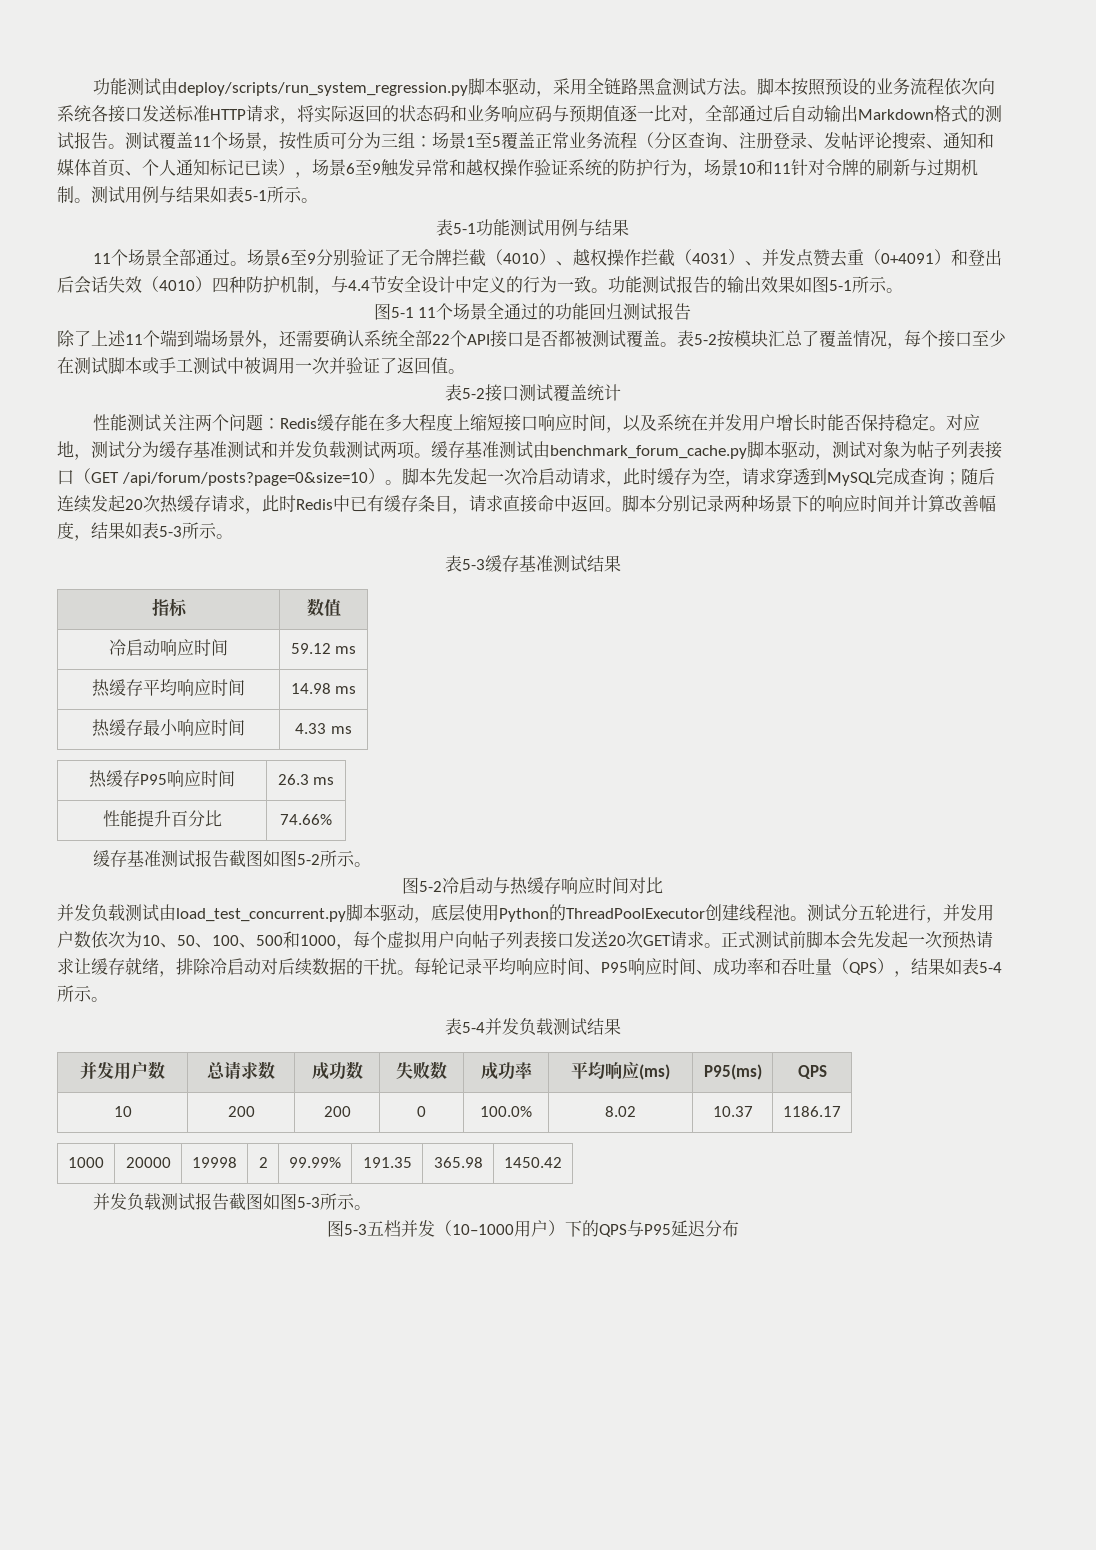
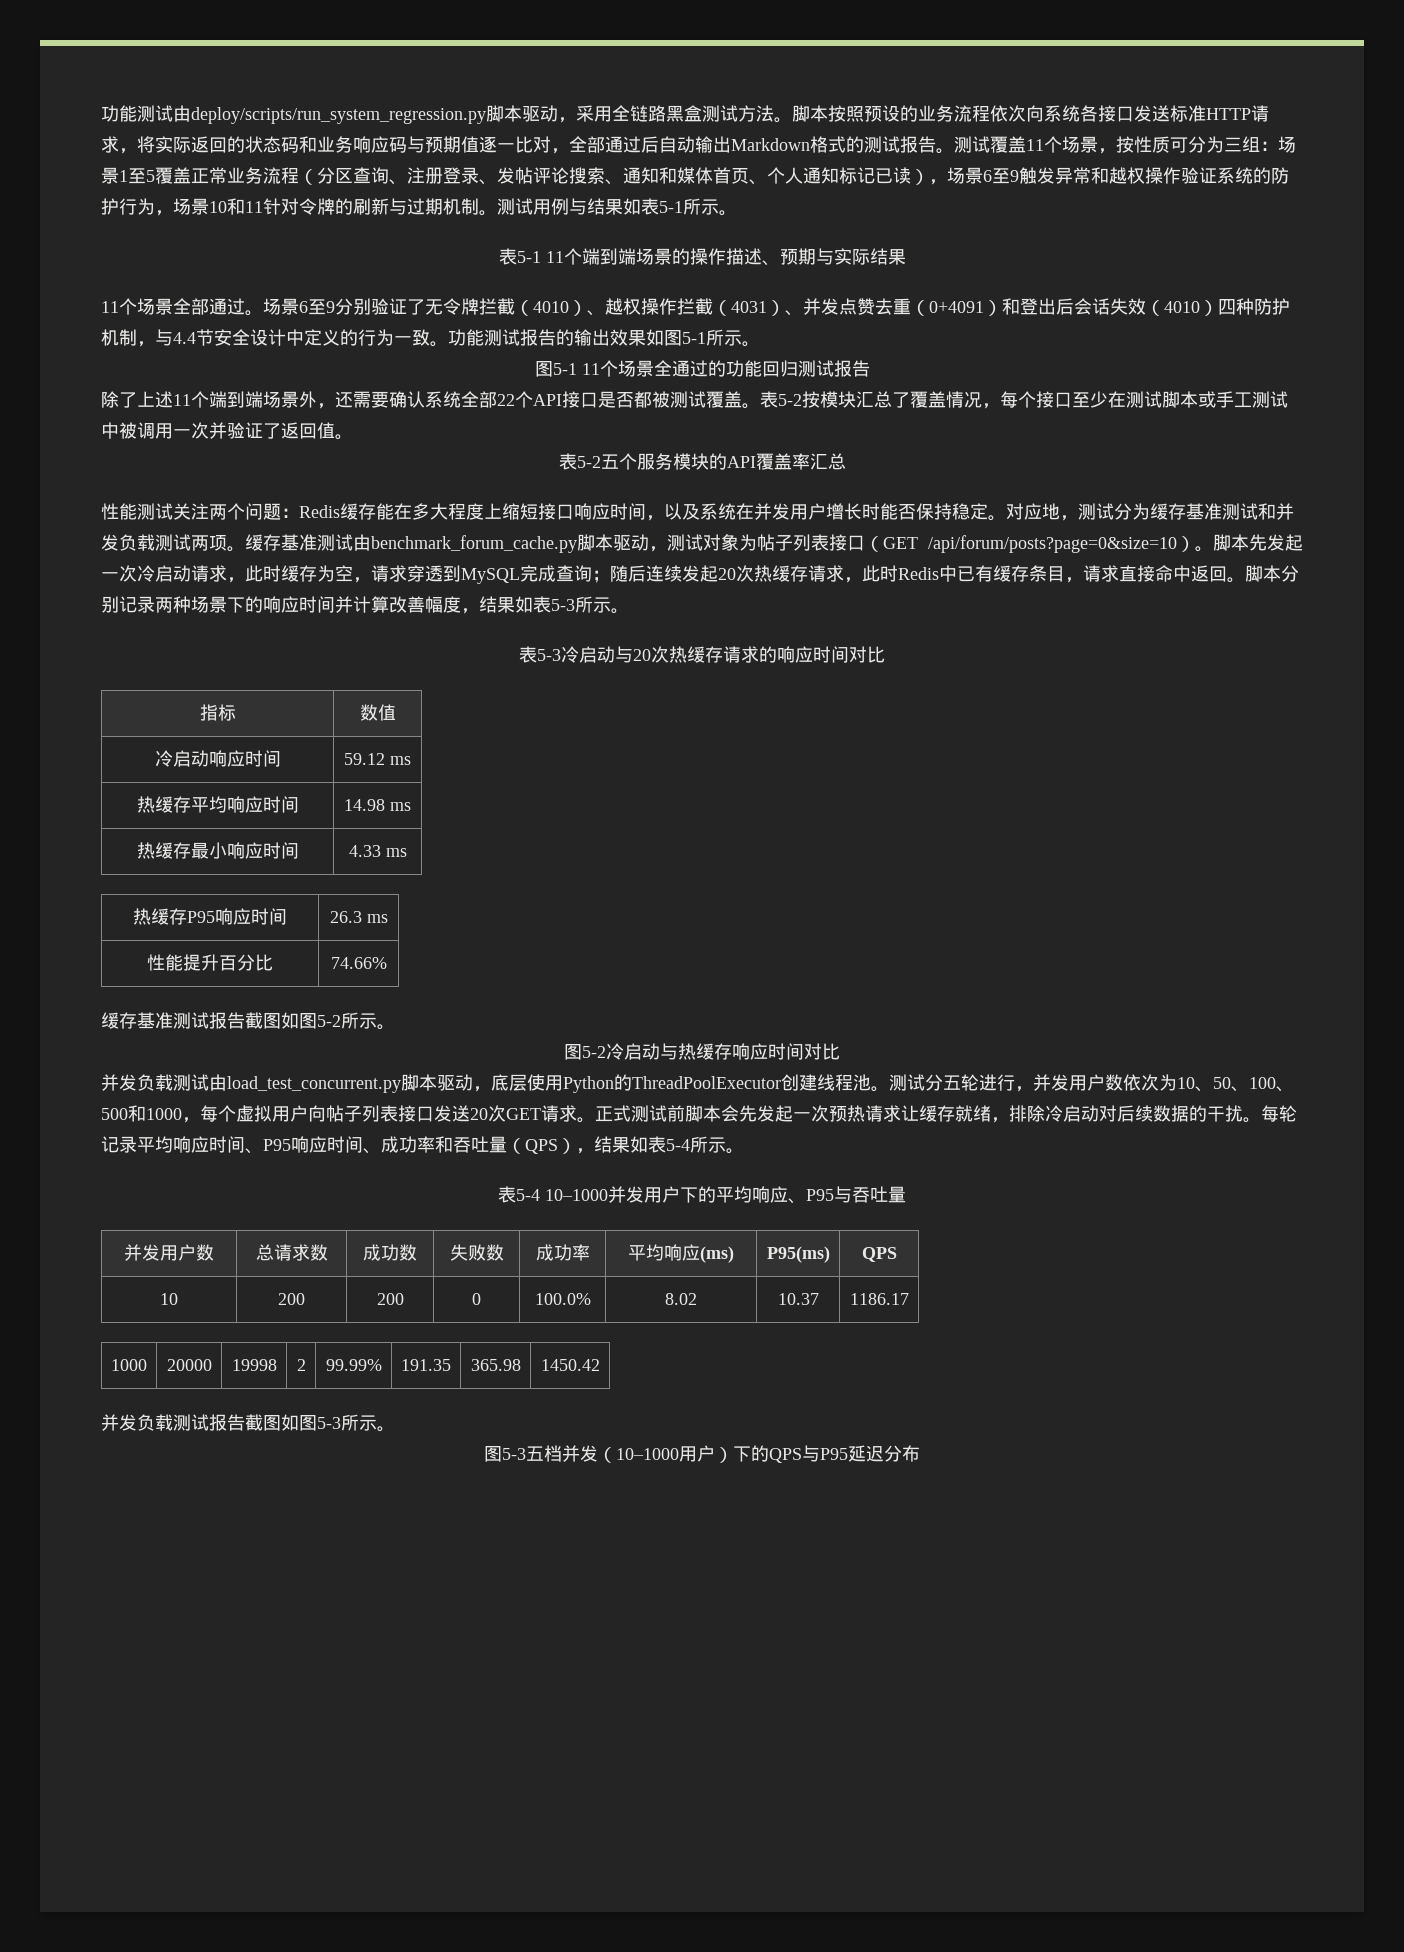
- 表5-1功能测试用例与结果
+ 表5-1 11个端到端场景的操作描述、预期与实际结果
- 表5-2接口测试覆盖统计
+ 表5-2五个服务模块的API覆盖率汇总
- 表5-3缓存基准测试结果
+ 表5-3冷启动与20次热缓存请求的响应时间对比
- 表5-4并发负载测试结果
+ 表5-4 10–1000并发用户下的平均响应、P95与吞吐量

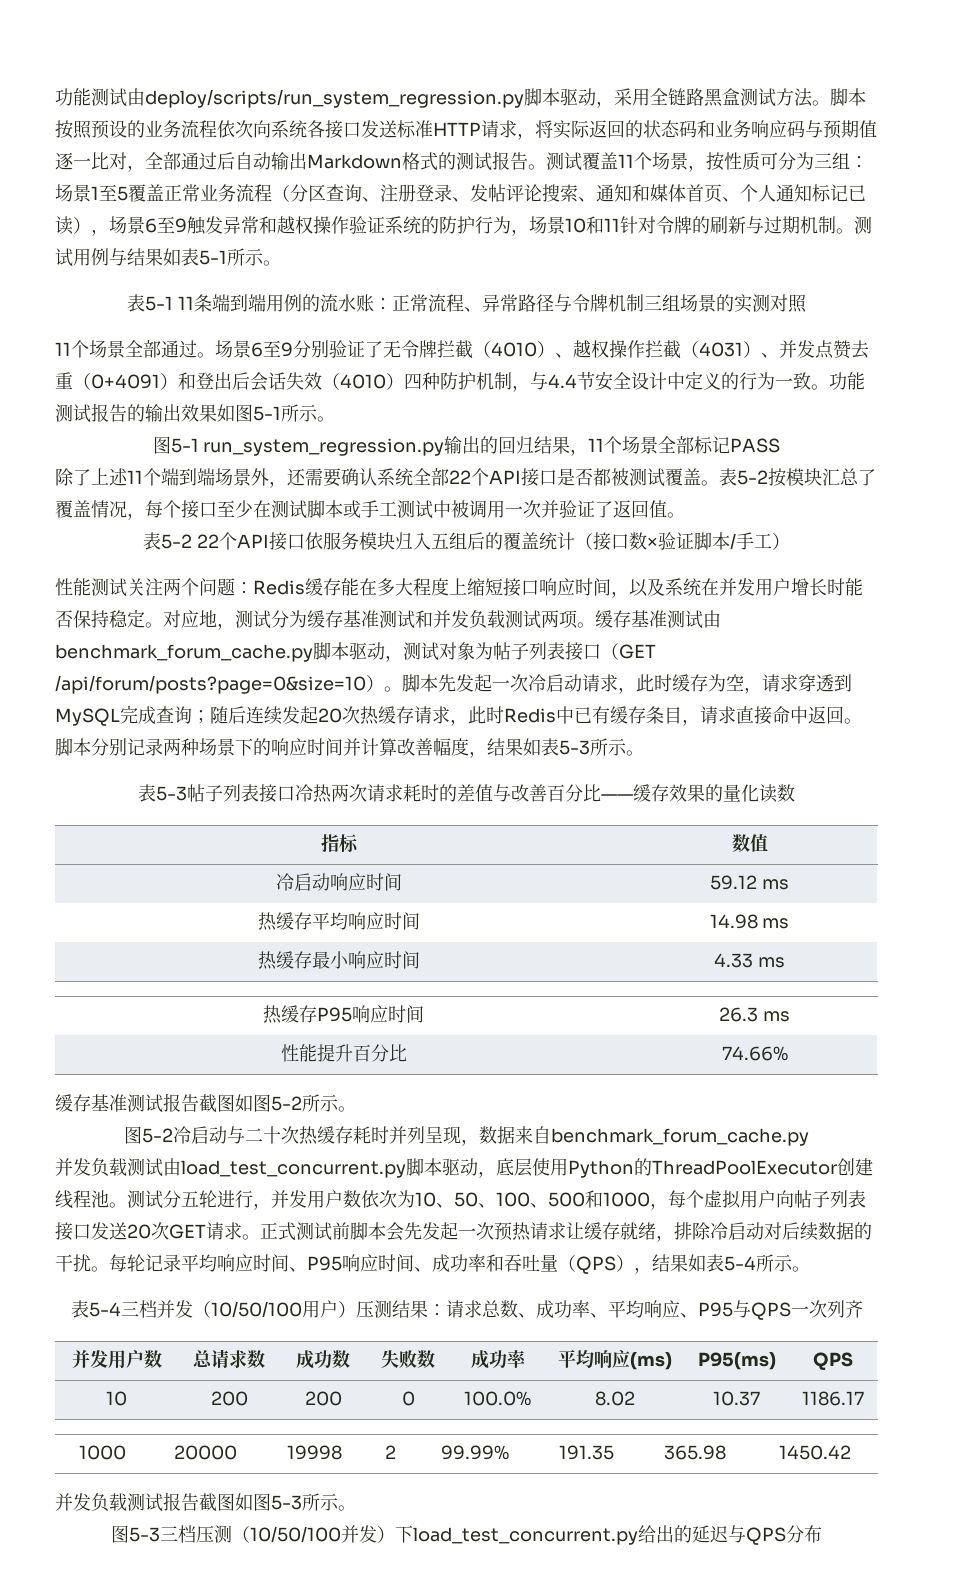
- 表5-1 11个端到端场景的操作描述、预期与实际结果
+ 表5-1 11条端到端用例的流水账：正常流程、异常路径与令牌机制三组场景的实测对照
- 图5-1 11个场景全通过的功能回归测试报告
+ 图5-1 run_system_regression.py输出的回归结果，11个场景全部标记PASS
- 表5-2五个服务模块的API覆盖率汇总
+ 表5-2 22个API接口依服务模块归入五组后的覆盖统计（接口数×验证脚本/手工）
- 表5-3冷启动与20次热缓存请求的响应时间对比
+ 表5-3帖子列表接口冷热两次请求耗时的差值与改善百分比——缓存效果的量化读数
- 图5-2冷启动与热缓存响应时间对比
+ 图5-2冷启动与二十次热缓存耗时并列呈现，数据来自benchmark_forum_cache.py
- 表5-4 10–1000并发用户下的平均响应、P95与吞吐量
+ 表5-4三档并发（10/50/100用户）压测结果：请求总数、成功率、平均响应、P95与QPS一次列齐
- 图5-3五档并发（10–1000用户）下的QPS与P95延迟分布
+ 图5-3三档压测（10/50/100并发）下load_test_concurrent.py给出的延迟与QPS分布

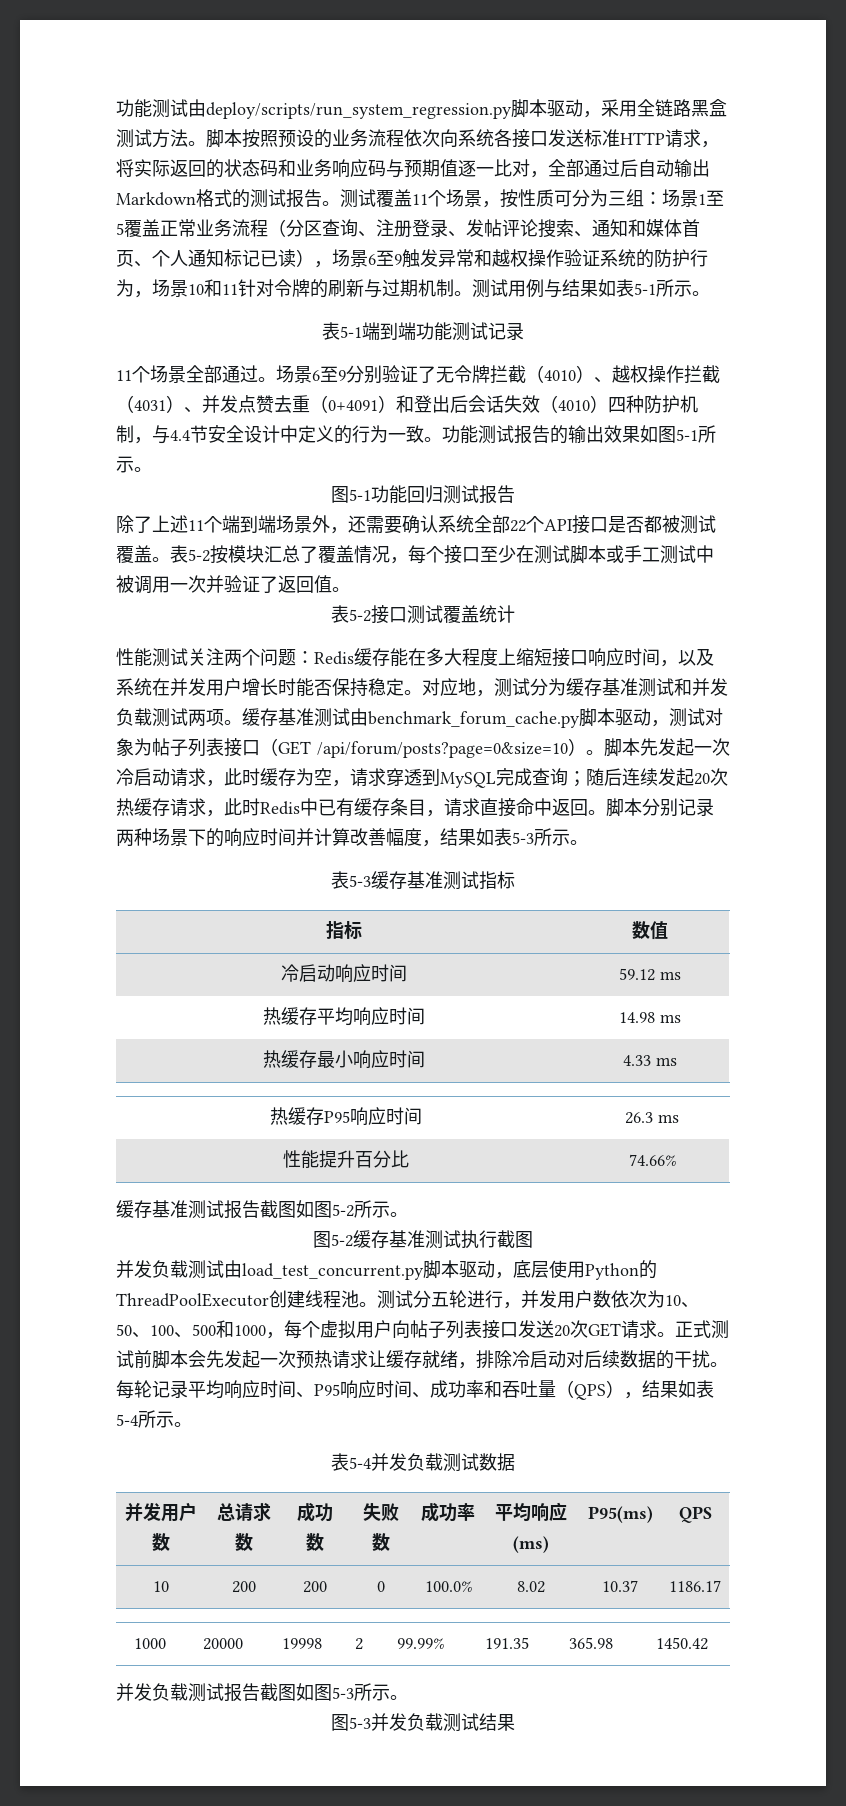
- 表5-1 11条端到端用例的流水账：正常流程、异常路径与令牌机制三组场景的实测对照
+ 表5-1端到端功能测试记录
- 图5-1 run_system_regression.py输出的回归结果，11个场景全部标记PASS
+ 图5-1功能回归测试报告
- 表5-2 22个API接口依服务模块归入五组后的覆盖统计（接口数×验证脚本/手工）
+ 表5-2接口测试覆盖统计
- 表5-3帖子列表接口冷热两次请求耗时的差值与改善百分比——缓存效果的量化读数
+ 表5-3缓存基准测试指标
- 图5-2冷启动与二十次热缓存耗时并列呈现，数据来自benchmark_forum_cache.py
+ 图5-2缓存基准测试执行截图
- 表5-4三档并发（10/50/100用户）压测结果：请求总数、成功率、平均响应、P95与QPS一次列齐
+ 表5-4并发负载测试数据
- 图5-3三档压测（10/50/100并发）下load_test_concurrent.py给出的延迟与QPS分布
+ 图5-3并发负载测试结果

